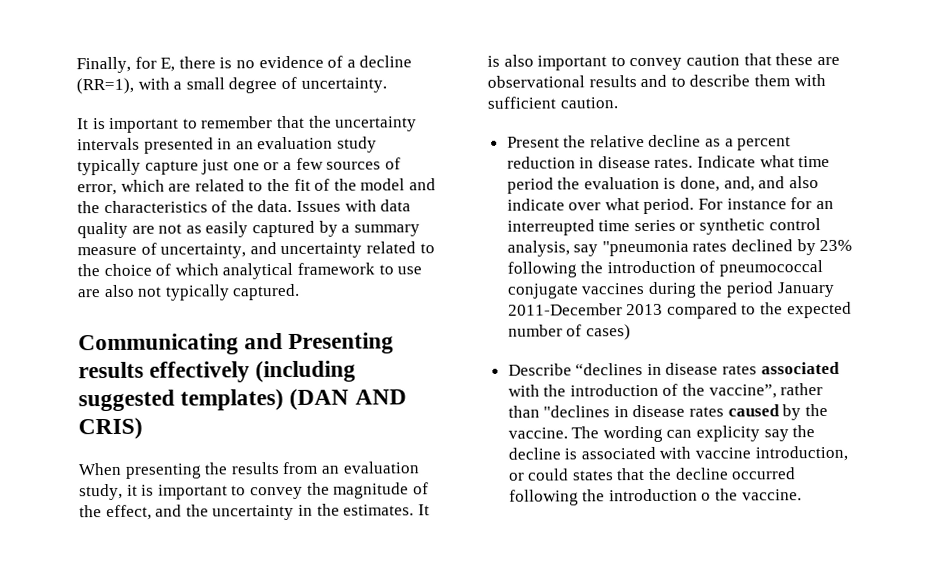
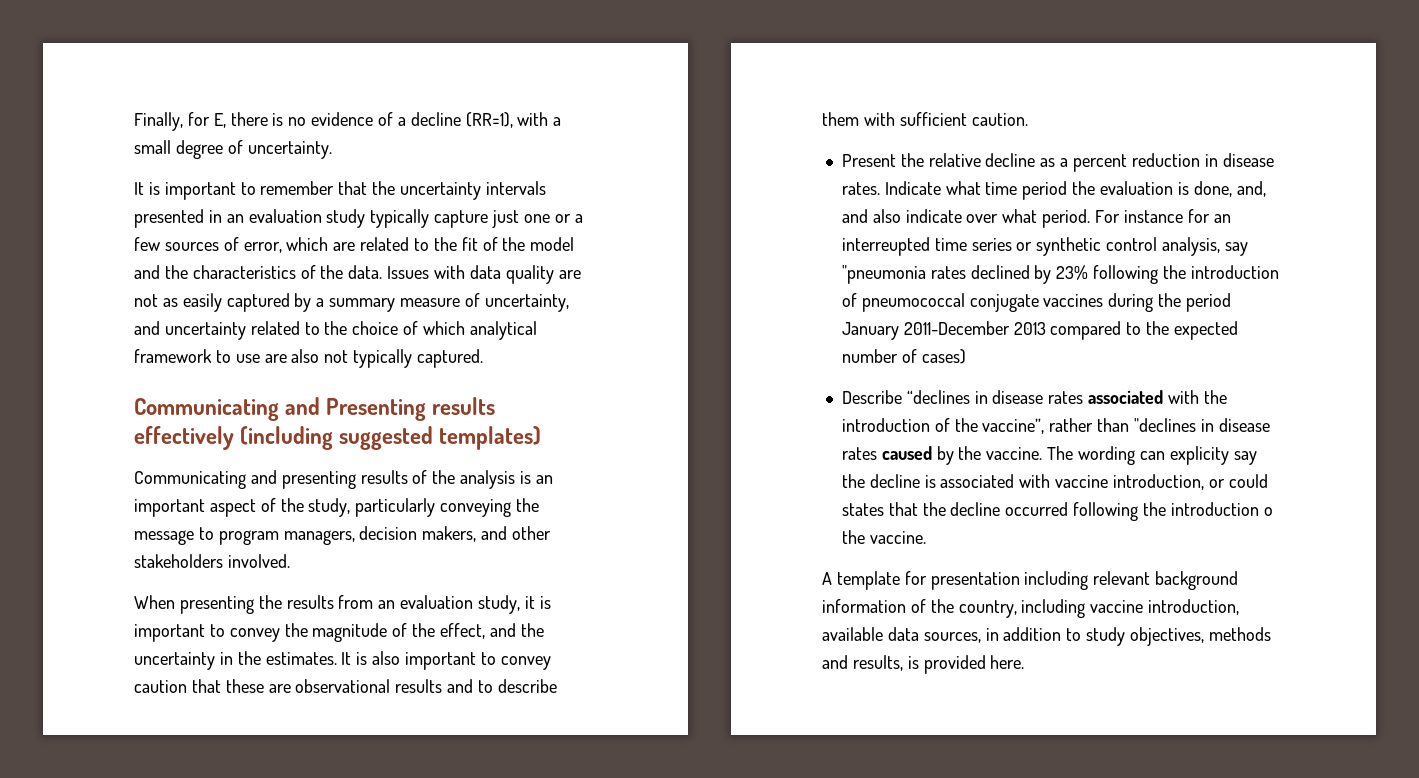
- Communicating and Presenting results effectively (including suggested templates) (DAN AND CRIS)
+ Communicating and Presenting results effectively (including suggested templates)
+ Communicating and presenting results of the analysis is an important aspect of the study, particularly conveying the message to program managers, decision makers, and other stakeholders involved.
+ A template for presentation including relevant background information of the country, including vaccine introduction, available data sources, in addition to study objectives, methods and results, is provided here.

